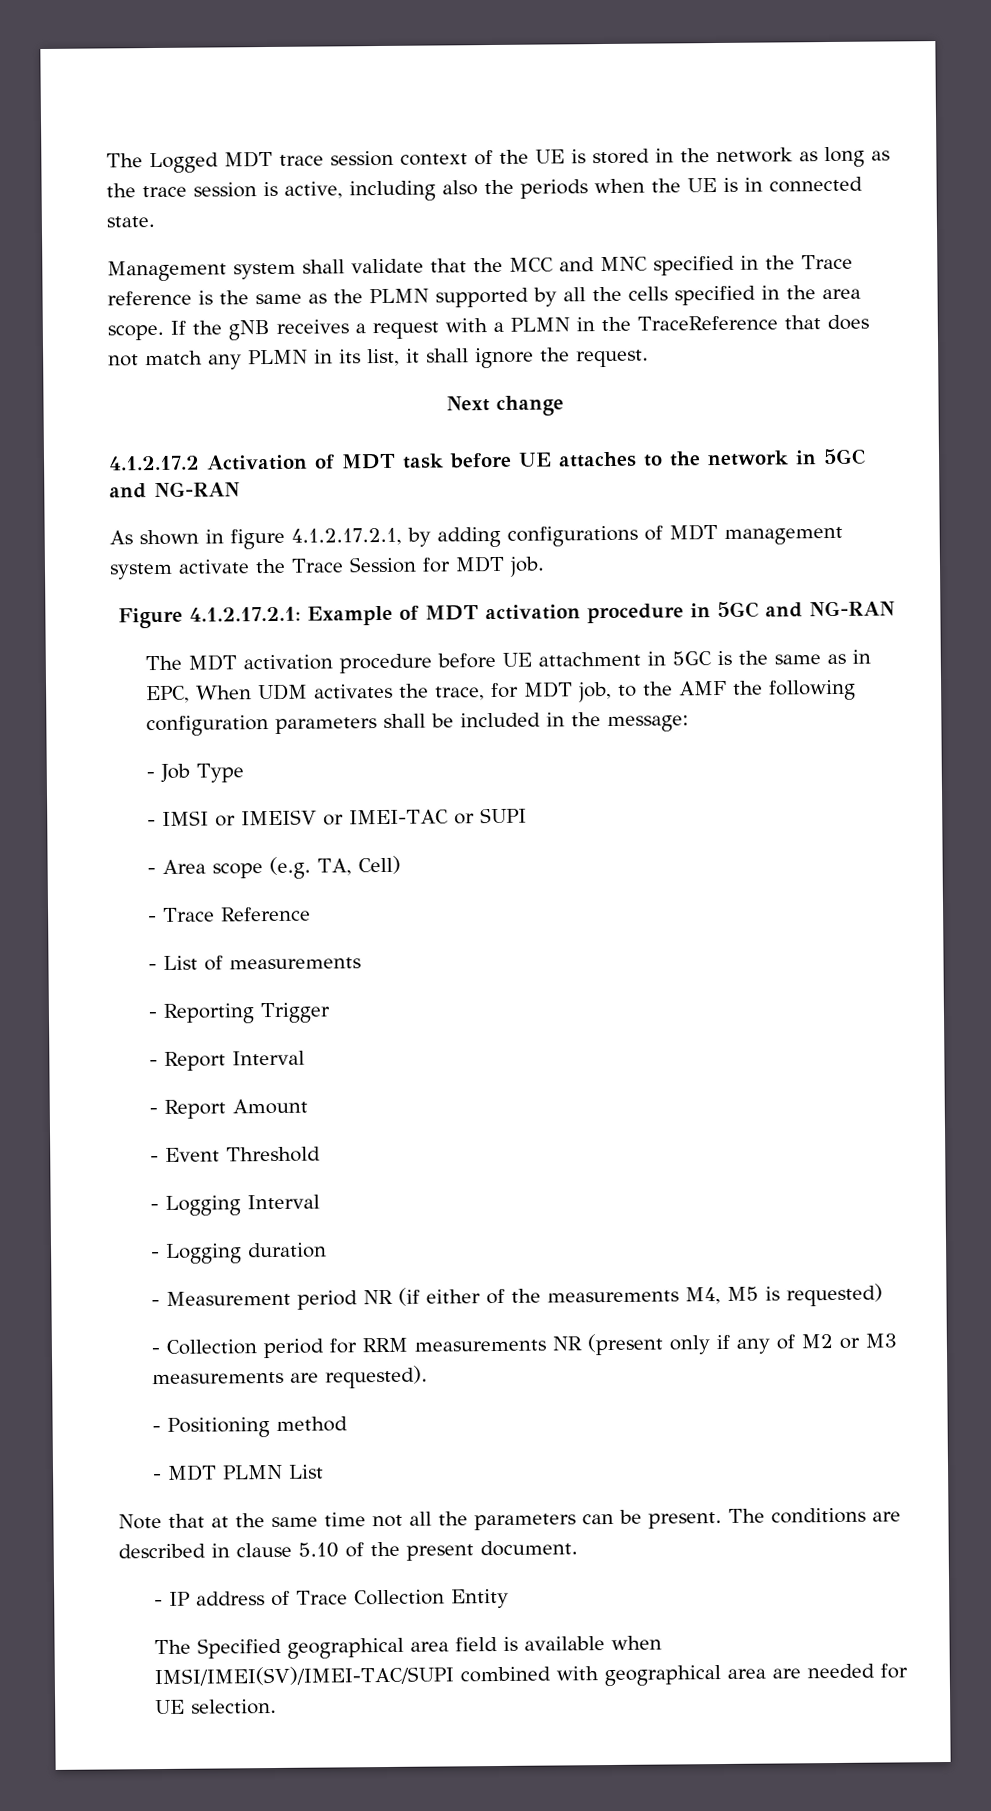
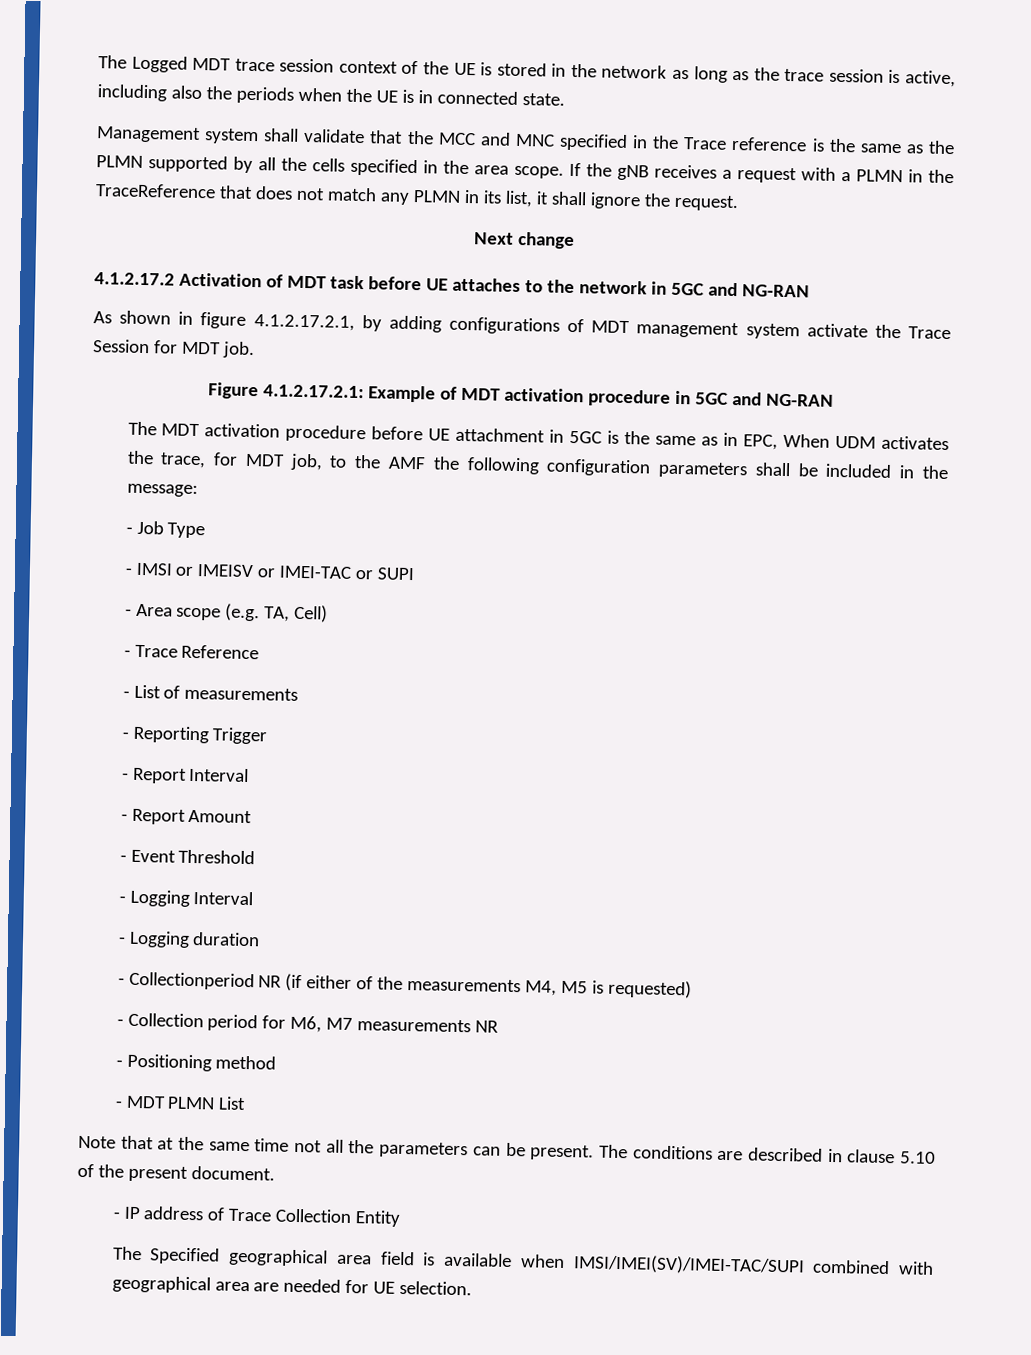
- - Measurement period NR (if either of the measurements M4, M5 is requested)
+ - Collectionperiod NR (if either of the measurements M4, M5 is requested)
- - Collection period for RRM measurements NR (present only if any of M2 or M3 measurements are requested).
+ - Collection period for M6, M7 measurements NR

